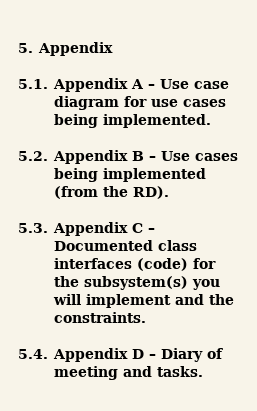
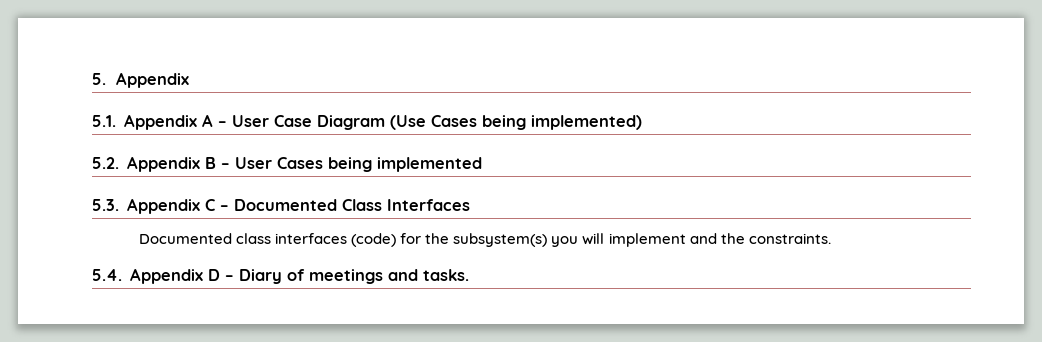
- 5.1. Appendix A – Use case diagram for use cases being implemented.
+ 5.1. Appendix A – User Case Diagram (Use Cases being implemented)
- 5.2. Appendix B – Use cases being implemented (from the RD).
+ 5.2. Appendix B – User Cases being implemented
- 5.3. Appendix C – Documented class interfaces (code) for the subsystem(s) you will implement and the constraints.
+ 5.3. Appendix C – Documented Class Interfaces
+ Documented class interfaces (code) for the subsystem(s) you will implement and the constraints.
- 5.4. Appendix D – Diary of meeting and tasks.
+ 5.4. Appendix D – Diary of meetings and tasks.

